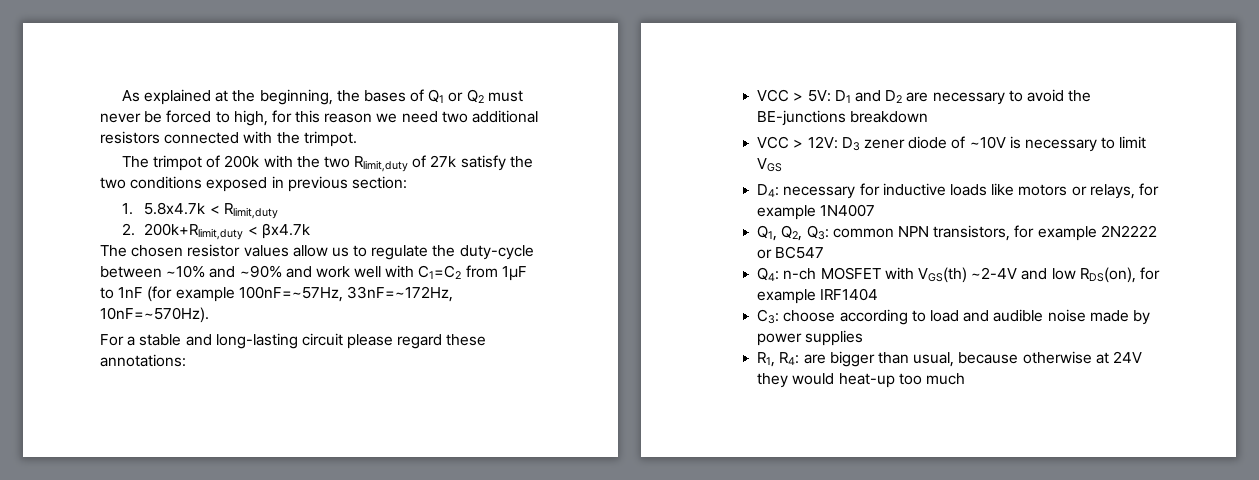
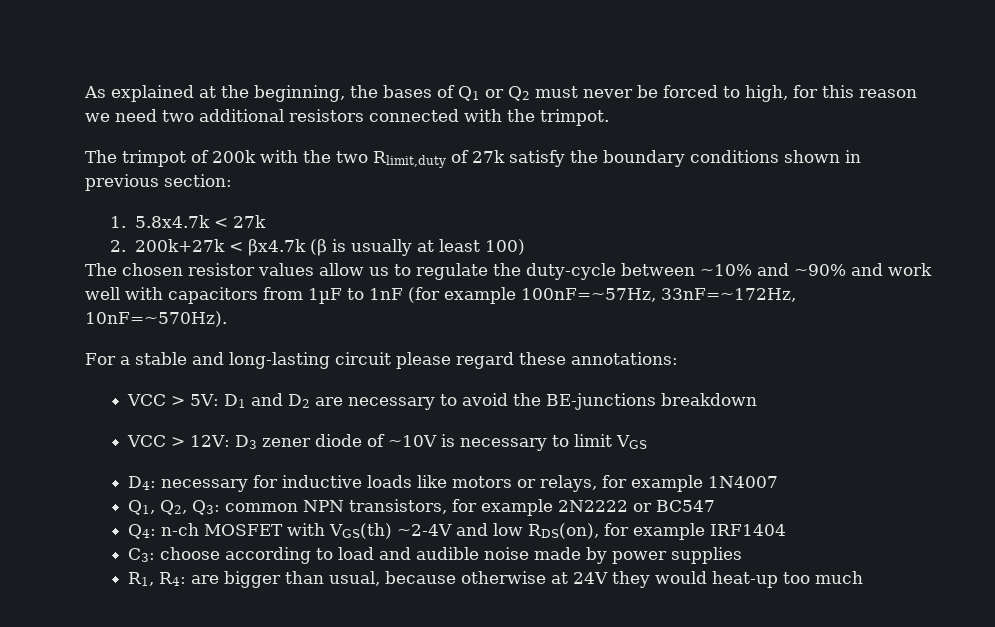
- The trimpot of 200k with the two Rlimit,duty of 27k satisfy the two conditions exposed in previous section:
+ The trimpot of 200k with the two Rlimit,duty of 27k satisfy the boundary conditions shown in previous section:
- 1. 5.8x4.7k < Rlimit,duty
+ 1. 5.8x4.7k < 27k
- 2. 200k+Rlimit,duty < βx4.7k
+ 2. 200k+27k < βx4.7k (β is usually at least 100)
- The chosen resistor values allow us to regulate the duty-cycle between ~10% and ~90% and work well with C1=C2 from 1µF to 1nF (for example 100nF=~57Hz, 33nF=~172Hz, 10nF=~570Hz).
+ The chosen resistor values allow us to regulate the duty-cycle between ~10% and ~90% and work well with capacitors from 1µF to 1nF (for example 100nF=~57Hz, 33nF=~172Hz, 10nF=~570Hz).

